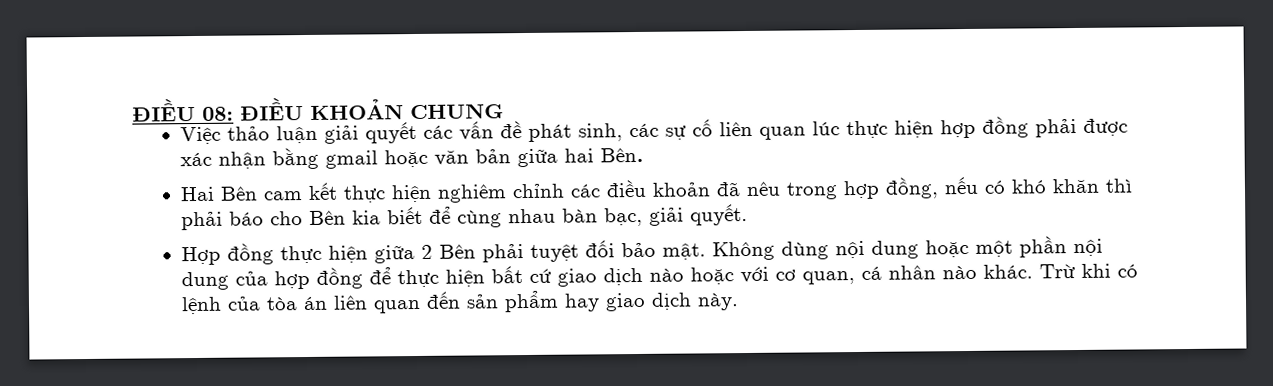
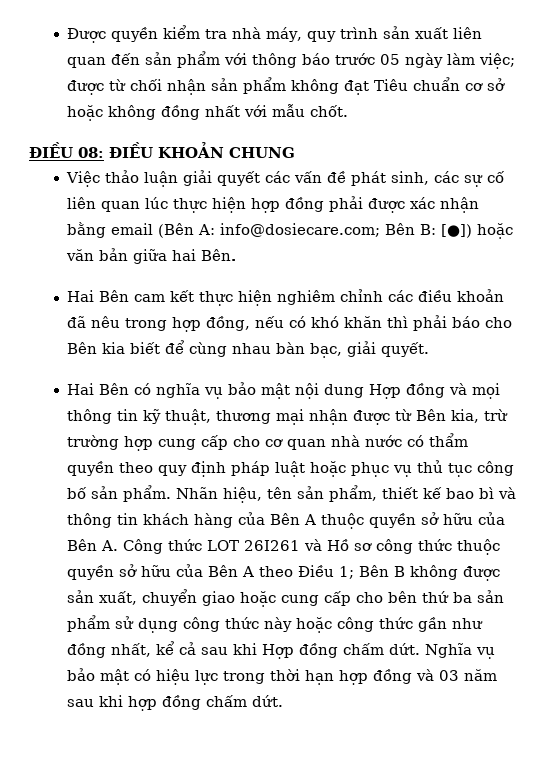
+ Được quyền kiểm tra nhà máy, quy trình sản xuất liên quan đến sản phẩm với thông báo trước 05 ngày làm việc; được từ chối nhận sản phẩm không đạt Tiêu chuẩn cơ sở hoặc không đồng nhất với mẫu chốt.
- Việc thảo luận giải quyết các vấn đề phát sinh, các sự cố liên quan lúc thực hiện hợp đồng phải được xác nhận bằng gmail hoặc văn bản giữa hai Bên.
+ Việc thảo luận giải quyết các vấn đề phát sinh, các sự cố liên quan lúc thực hiện hợp đồng phải được xác nhận bằng email (Bên A: info@dosiecare.com; Bên B: [●]) hoặc văn bản giữa hai Bên.
- Hợp đồng thực hiện giữa 2 Bên phải tuyệt đối bảo mật. Không dùng nội dung hoặc một phần nội dung của hợp đồng để thực hiện bất cứ giao dịch nào hoặc với cơ quan, cá nhân nào khác. Trừ khi có lệnh của tòa án liên quan đến sản phẩm hay giao dịch này.
+ Hai Bên có nghĩa vụ bảo mật nội dung Hợp đồng và mọi thông tin kỹ thuật, thương mại nhận được từ Bên kia, trừ trường hợp cung cấp cho cơ quan nhà nước có thẩm quyền theo quy định pháp luật hoặc phục vụ thủ tục công bố sản phẩm. Nhãn hiệu, tên sản phẩm, thiết kế bao bì và thông tin khách hàng của Bên A thuộc quyền sở hữu của Bên A. Công thức LOT 26I261 và Hồ sơ công thức thuộc quyền sở hữu của Bên A theo Điều 1; Bên B không được sản xuất, chuyển giao hoặc cung cấp cho bên thứ ba sản phẩm sử dụng công thức này hoặc công thức gần như đồng nhất, kể cả sau khi Hợp đồng chấm dứt. Nghĩa vụ bảo mật có hiệu lực trong thời hạn hợp đồng và 03 năm sau khi hợp đồng chấm dứt.

